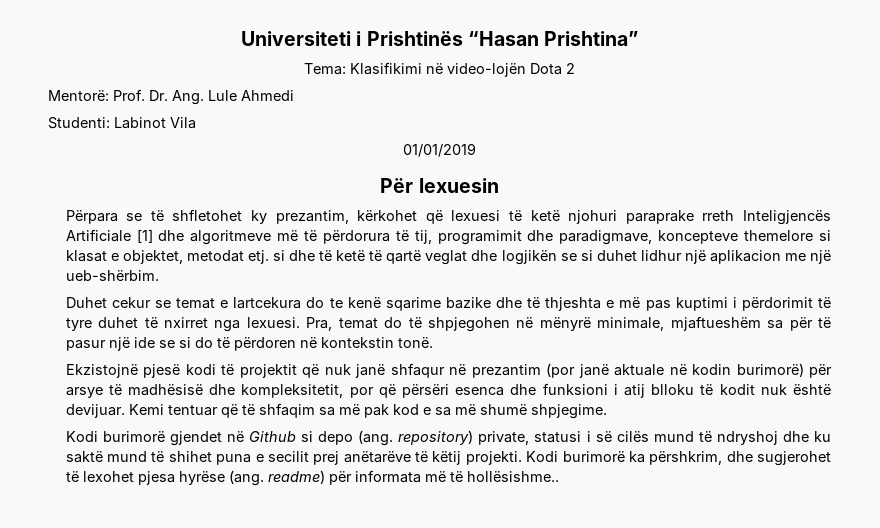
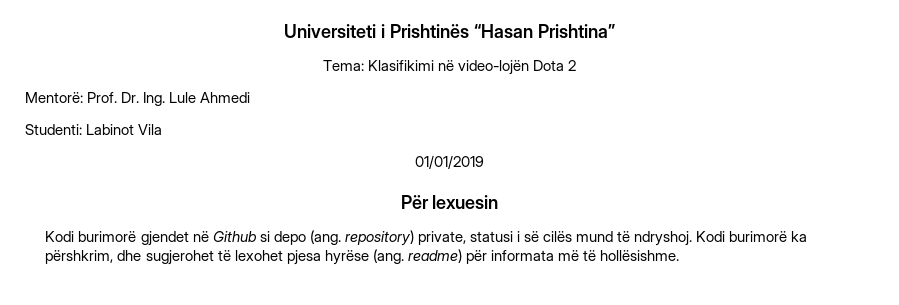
- Mentorë: Prof. Dr. Ang. Lule Ahmedi
+ Mentorë: Prof. Dr. Ing. Lule Ahmedi
- Përpara se të shfletohet ky prezantim, kërkohet që lexuesi të ketë njohuri paraprake rreth Inteligjencës Artificiale [1] dhe algoritmeve më të përdorura të tij, programimit dhe paradigmave, koncepteve themelore si klasat e objektet, metodat etj. si dhe të ketë të qartë veglat dhe logjikën se si duhet lidhur një aplikacion me një ueb-shërbim.
- Duhet cekur se temat e lartcekura do te kenë sqarime bazike dhe të thjeshta e më pas kuptimi i përdorimit të tyre duhet të nxirret nga lexuesi. Pra, temat do të shpjegohen në mënyrë minimale, mjaftueshëm sa për të pasur një ide se si do të përdoren në kontekstin tonë.
- Ekzistojnë pjesë kodi të projektit që nuk janë shfaqur në prezantim (por janë aktuale në kodin burimorë) për arsye të madhësisë dhe kompleksitetit, por që përsëri esenca dhe funksioni i atij blloku të kodit nuk është devijuar. Kemi tentuar që të shfaqim sa më pak kod e sa më shumë shpjegime.
- Kodi burimorë gjendet në Github si depo (ang. repository) private, statusi i së cilës mund të ndryshoj dhe ku saktë mund të shihet puna e secilit prej anëtarëve të këtij projekti.
+ Kodi burimorë gjendet në Github si depo (ang. repository) private, statusi i së cilës mund të ndryshoj.
- Kodi burimorë ka përshkrim, dhe sugjerohet të lexohet pjesa hyrëse (ang. readme) për informata më të hollësishme..
+ Kodi burimorë ka përshkrim, dhe sugjerohet të lexohet pjesa hyrëse (ang. readme) për informata më të hollësishme.

